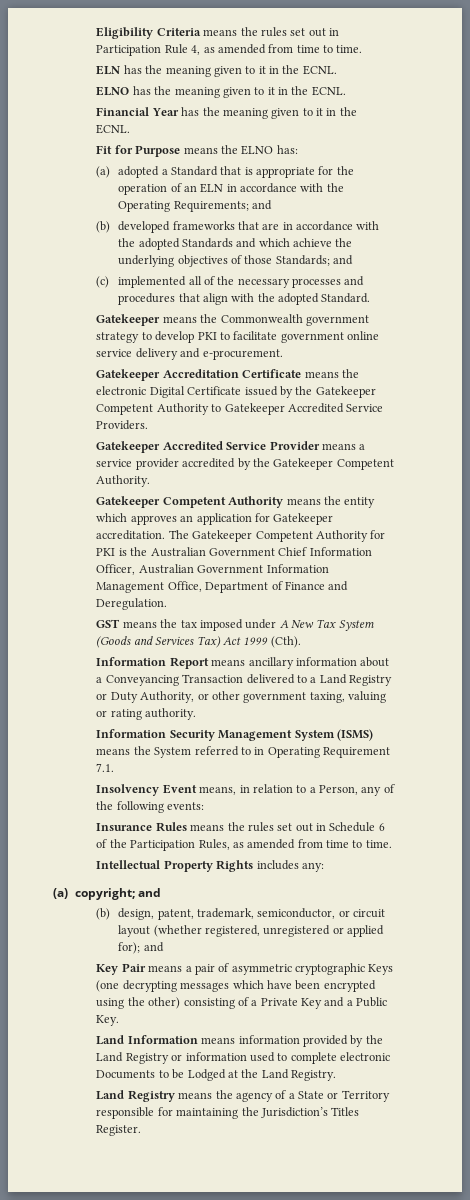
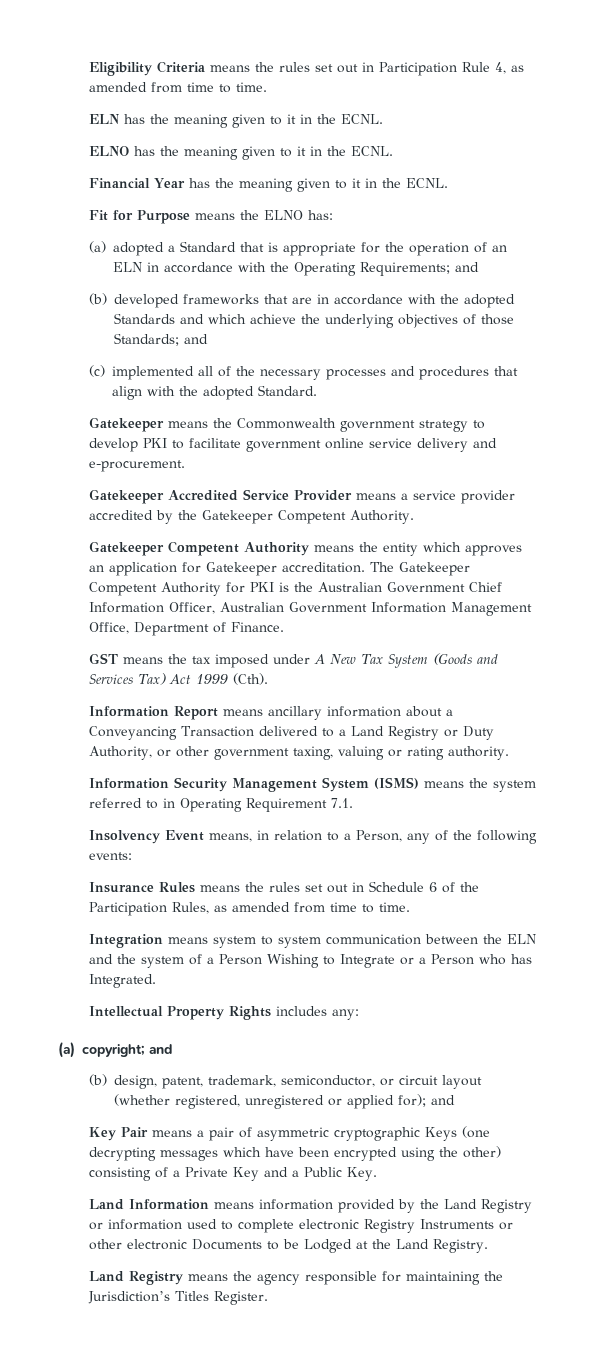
- Gatekeeper Accreditation Certificate means the electronic Digital Certificate issued by the Gatekeeper Competent Authority to Gatekeeper Accredited Service Providers.
- The Gatekeeper Competent Authority for PKI is the Australian Government Chief Information Officer, Australian Government Information Management Office, Department of Finance and Deregulation.
+ The Gatekeeper Competent Authority for PKI is the Australian Government Chief Information Officer, Australian Government Information Management Office, Department of Finance.
- Information Security Management System (ISMS) means the System referred to in Operating Requirement 7.1.
+ Information Security Management System (ISMS) means the system referred to in Operating Requirement 7.1.
+ Integration means system to system communication between the ELN and the system of a Person Wishing to Integrate or a Person who has Integrated.
- Land Information means information provided by the Land Registry or information used to complete electronic Documents to be Lodged at the Land Registry.
+ Land Information means information provided by the Land Registry or information used to complete electronic Registry Instruments or other electronic Documents to be Lodged at the Land Registry.
- Land Registry means the agency of a State or Territory responsible for maintaining the Jurisdiction’s Titles Register.
+ Land Registry means the agency responsible for maintaining the Jurisdiction’s Titles Register.

